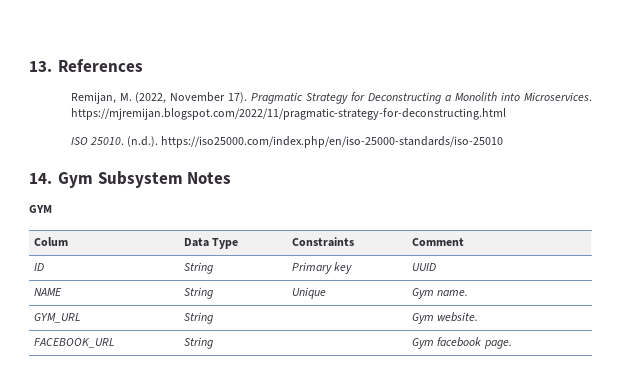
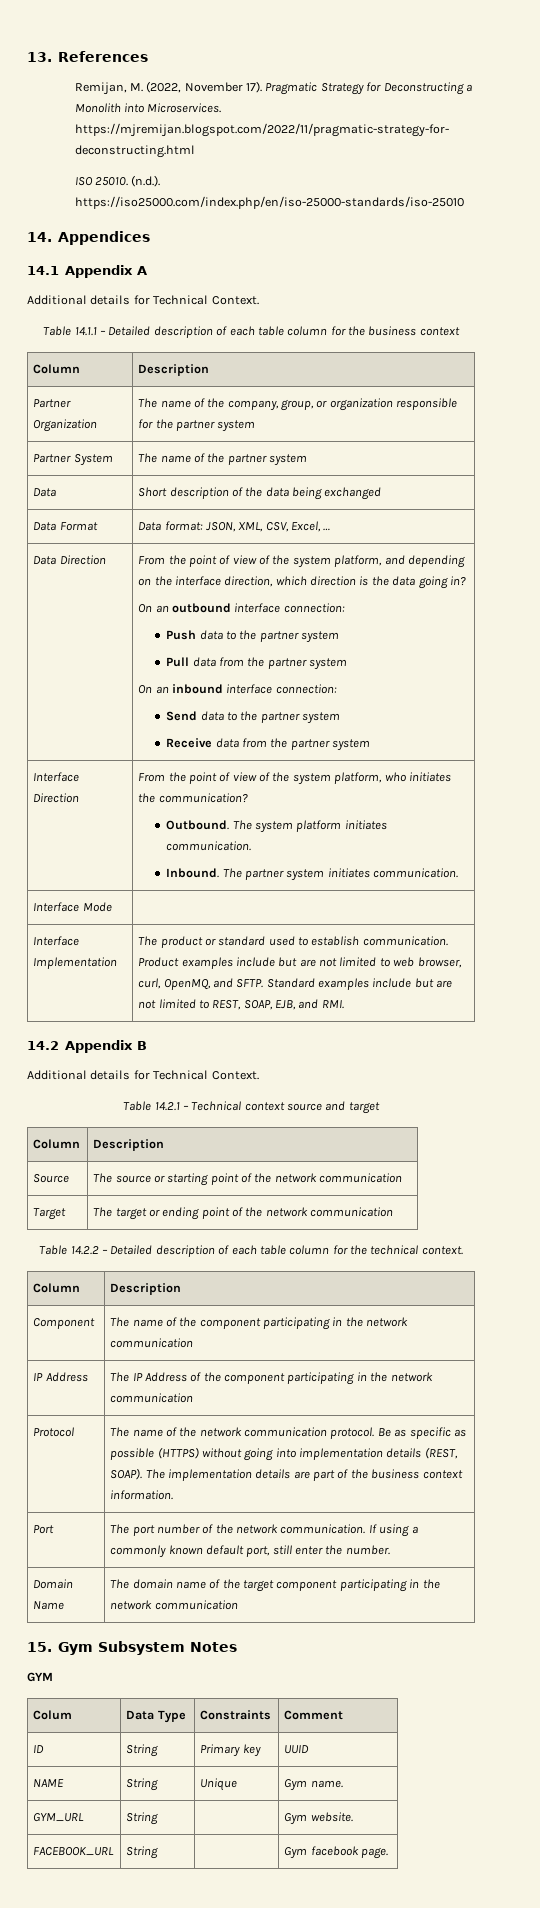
- 14. Gym Subsystem Notes
+ 14. Appendices
+ 14.1 Appendix A
+ Additional details for Technical Context.
+ Table 14.1.1 – Detailed description of each table column for the business context
+ Column | Description
+ Partner Organization | The name of the company, group, or organization responsible for the partner system
+ Partner System | The name of the partner system
+ Data | Short description of the data being exchanged
+ Data Format | Data format: JSON, XML, CSV, Excel, …
+ Data Direction | From the point of view of the system platform, and depending on the interface direction, which direction is the data going in?
+ On an outbound interface connection:
+ Push data to the partner system
+ Pull data from the partner system
+ On an inbound interface connection:
+ Send data to the partner system
+ Receive data from the partner system
+ Interface Direction | From the point of view of the system platform, who initiates the communication?
+ Outbound. The system platform initiates communication.
+ Inbound. The partner system initiates communication.
+ Interface Mode |
+ Interface Implementation | The product or standard used to establish communication. Product examples include but are not limited to web browser, curl, OpenMQ, and SFTP. Standard examples include but are not limited to REST, SOAP, EJB, and RMI.
+ 14.2 Appendix B
+ Additional details for Technical Context.
+ Table 14.2.1 – Technical context source and target
+ Column | Description
+ Source | The source or starting point of the network communication
+ Target | The target or ending point of the network communication
+ Table 14.2.2 – Detailed description of each table column for the technical context.
+ Column | Description
+ Component | The name of the component participating in the network communication
+ IP Address | The IP Address of the component participating in the network communication
+ Protocol | The name of the network communication protocol. Be as specific as possible (HTTPS) without going into implementation details (REST, SOAP). The implementation details are part of the business context information.
+ Port | The port number of the network communication. If using a commonly known default port, still enter the number.
+ Domain Name | The domain name of the target component participating in the network communication
+ 15. Gym Subsystem Notes

